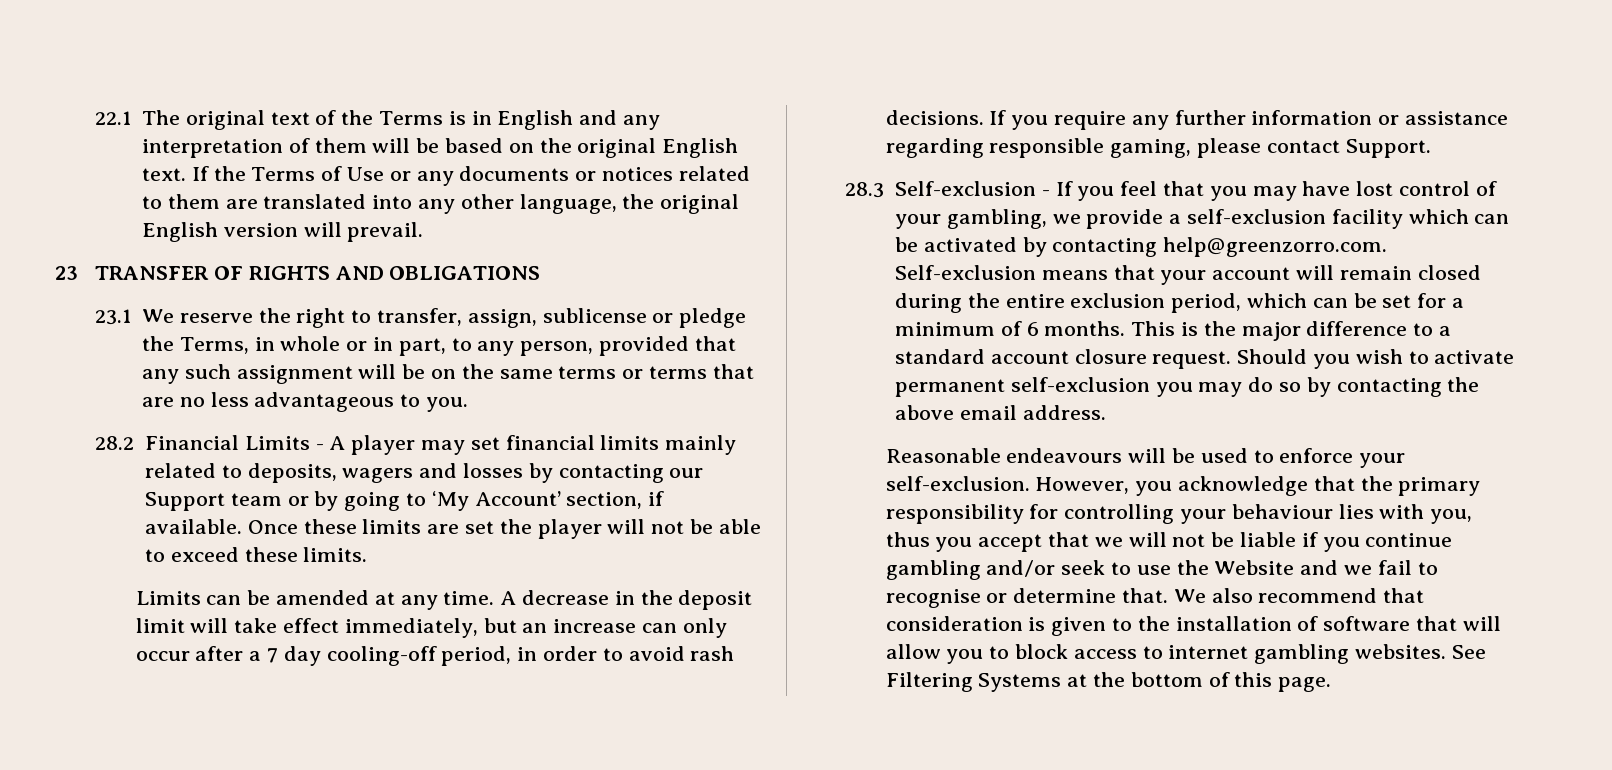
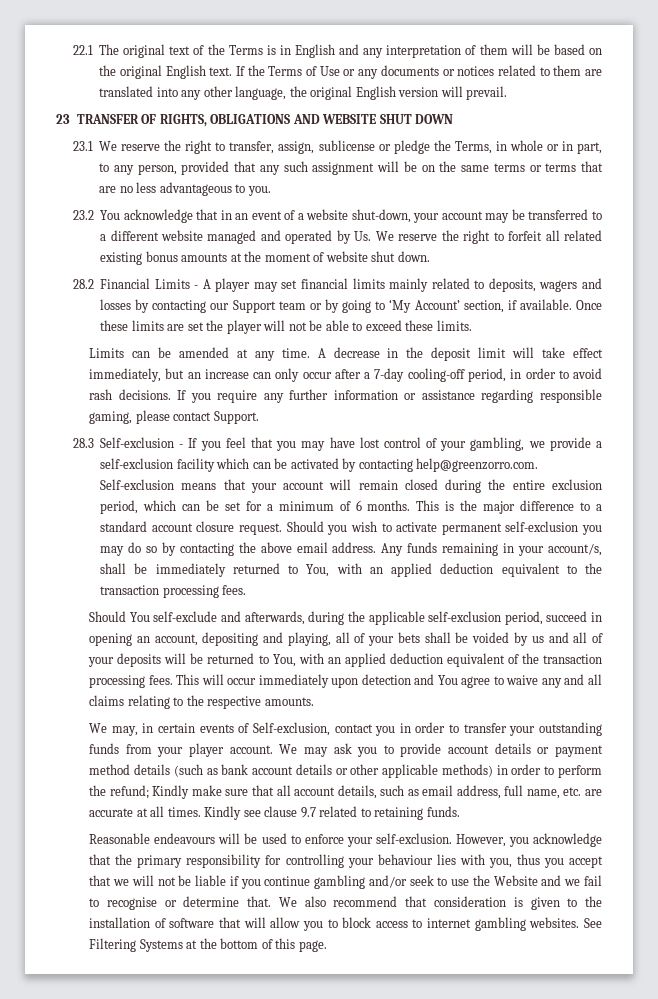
- 23 TRANSFER OF RIGHTS AND OBLIGATIONS
+ 23 TRANSFER OF RIGHTS, OBLIGATIONS AND WEBSITE SHUT DOWN
+ 23.2 You acknowledge that in an event of a website shut-down, your account may be transferred to a different website managed and operated by Us. We reserve the right to forfeit all related existing bonus amounts at the moment of website shut down.
- A decrease in the deposit limit will take effect immediately, but an increase can only occur after a 7 day cooling-off period, in order to avoid rash decisions.
+ A decrease in the deposit limit will take effect immediately, but an increase can only occur after a 7-day cooling-off period, in order to avoid rash decisions.
+ Any funds remaining in your account/s, shall be immediately returned to You, with an applied deduction equivalent to the transaction processing fees.
+ Should You self-exclude and afterwards, during the applicable self-exclusion period, succeed in opening an account, depositing and playing, all of your bets shall be voided by us and all of your deposits will be returned to You, with an applied deduction equivalent of the transaction processing fees. This will occur immediately upon detection and You agree to waive any and all claims relating to the respective amounts.
+ We may, in certain events of Self-exclusion, contact you in order to transfer your outstanding funds from your player account. We may ask you to provide account details or payment method details (such as bank account details or other applicable methods) in order to perform the refund; Kindly make sure that all account details, such as email address, full name, etc. are accurate at all times. Kindly see clause 9.7 related to retaining funds.

